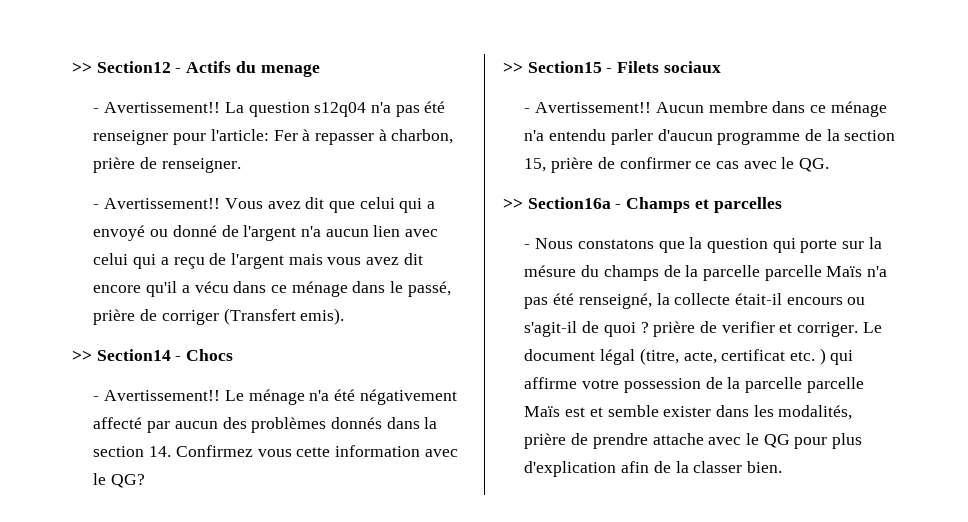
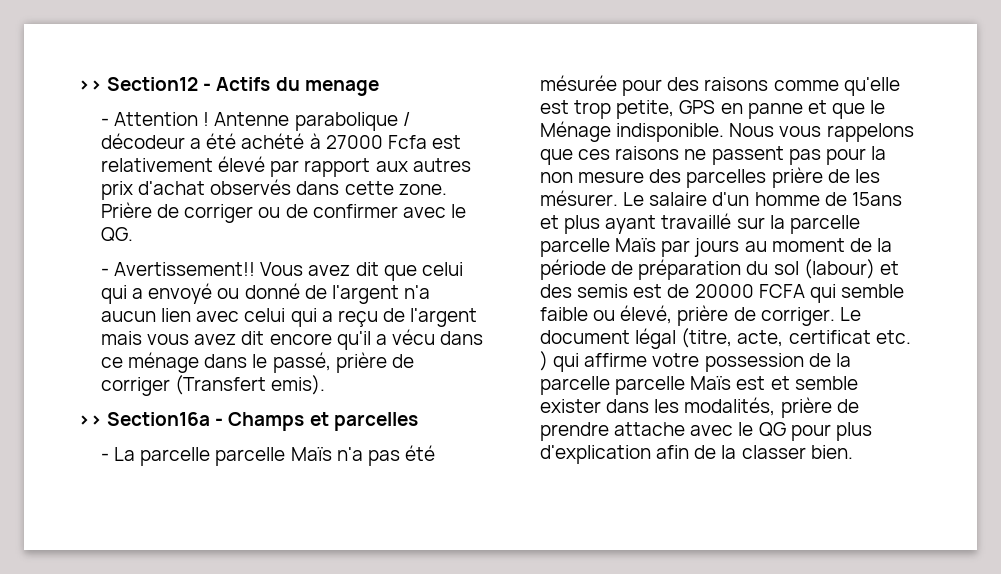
- - Avertissement!! La question s12q04 n'a pas été renseigner pour l'article: Fer à repasser à charbon, prière de renseigner.
+ - Attention ! Antenne parabolique / décodeur a été achété à 27000 Fcfa est relativement élevé par rapport aux autres prix d'achat observés dans cette zone. Prière de corriger ou de confirmer avec le QG.
- >> Section14 - Chocs
- - Avertissement!! Le ménage n'a été négativement affecté par aucun des problèmes donnés dans la section 14. Confirmez vous cette information avec le QG?
- >> Section15 - Filets sociaux
- - Avertissement!! Aucun membre dans ce ménage n'a entendu parler d'aucun programme de la section 15, prière de confirmer ce cas avec le QG.
- - Nous constatons que la question qui porte sur la mésure du champs de la parcelle parcelle Maïs n'a pas été renseigné, la collecte était-il encours ou s'agit-il de quoi ? prière de verifier et corriger.
+ - La parcelle parcelle Maïs n'a pas été mésurée pour des raisons comme qu'elle est trop petite, GPS en panne et que le Ménage indisponible. Nous vous rappelons que ces raisons ne passent pas pour la non mesure des parcelles prière de les mésurer. Le salaire d'un homme de 15ans et plus ayant travaillé sur la parcelle parcelle Maïs par jours au moment de la période de préparation du sol (labour) et des semis est de 20000 FCFA qui semble faible ou élevé, prière de corriger.

